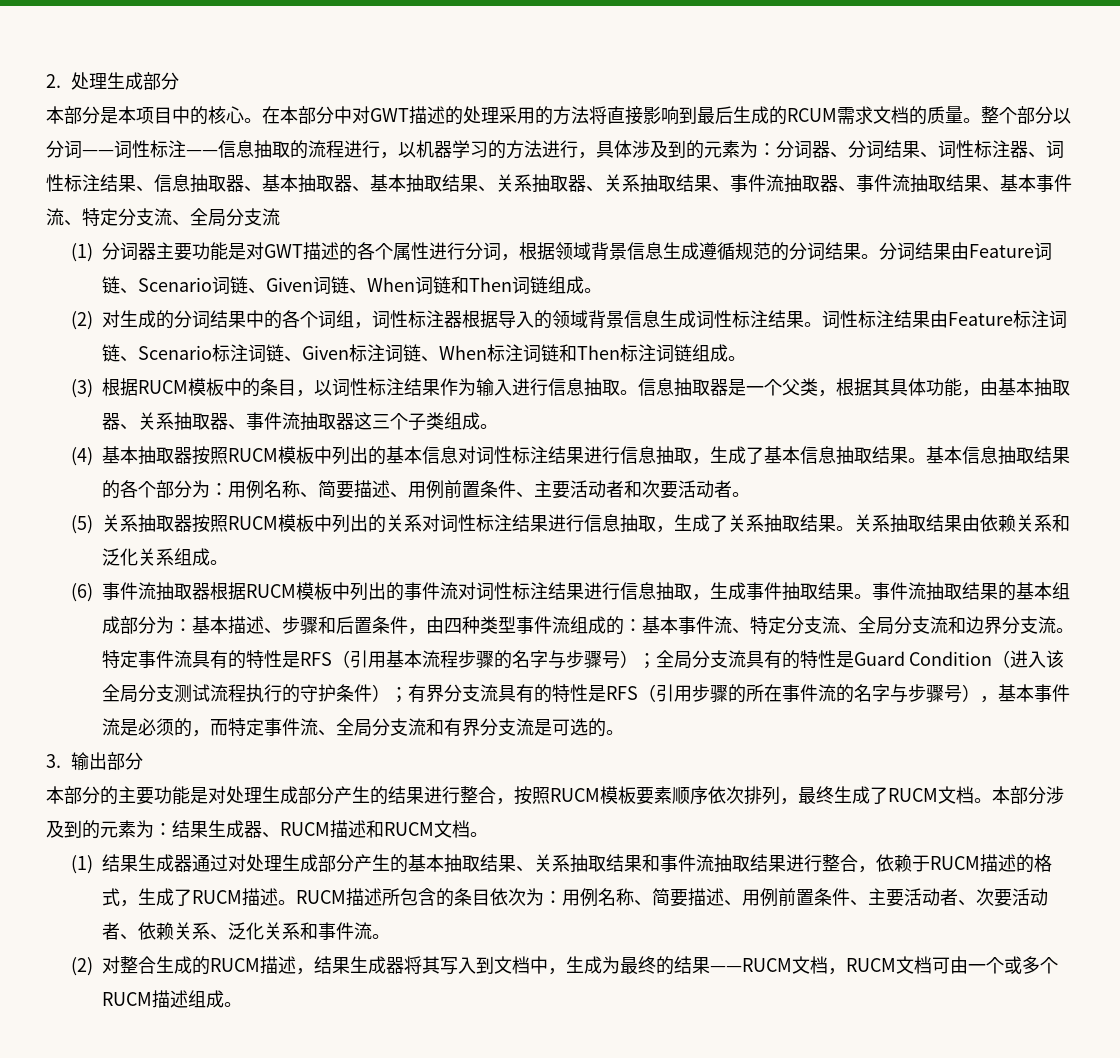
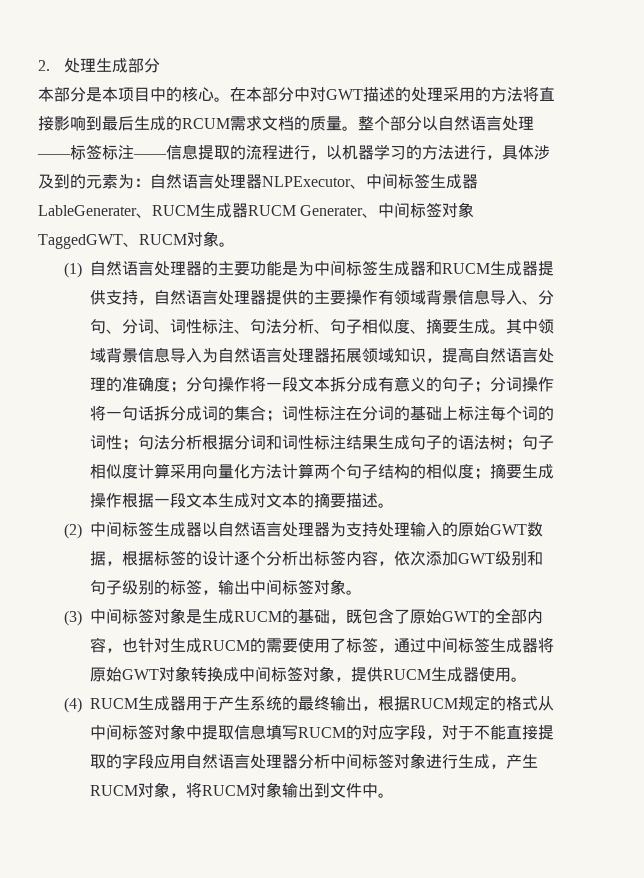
- 整个部分以分词——词性标注——信息抽取的流程进行，以机器学习的方法进行，具体涉及到的元素为：分词器、分词结果、词性标注器、词性标注结果、信息抽取器、基本抽取器、基本抽取结果、关系抽取器、关系抽取结果、事件流抽取器、事件流抽取结果、基本事件流、特定分支流、全局分支流
- (1)分词器主要功能是对GWT描述的各个属性进行分词，根据领域背景信息生成遵循规范的分词结果。分词结果由Feature词链、Scenario词链、Given词链、When词链和Then词链组成。
- (2)对生成的分词结果中的各个词组，词性标注器根据导入的领域背景信息生成词性标注结果。词性标注结果由Feature标注词链、Scenario标注词链、Given标注词链、When标注词链和Then标注词链组成。
- (3)根据RUCM模板中的条目，以词性标注结果作为输入进行信息抽取。信息抽取器是一个父类，根据其具体功能，由基本抽取器、关系抽取器、事件流抽取器这三个子类组成。
- (4)基本抽取器按照RUCM模板中列出的基本信息对词性标注结果进行信息抽取，生成了基本信息抽取结果。基本信息抽取结果的各个部分为：用例名称、简要描述、用例前置条件、主要活动者和次要活动者。
- (5)关系抽取器按照RUCM模板中列出的关系对词性标注结果进行信息抽取，生成了关系抽取结果。关系抽取结果由依赖关系和泛化关系组成。
- (6)事件流抽取器根据RUCM模板中列出的事件流对词性标注结果进行信息抽取，生成事件抽取结果。事件流抽取结果的基本组成部分为：基本描述、步骤和后置条件，由四种类型事件流组成的：基本事件流、特定分支流、全局分支流和边界分支流。特定事件流具有的特性是RFS（引用基本流程步骤的名字与步骤号）；全局分支流具有的特性是Guard Condition（进入该全局分支测试流程执行的守护条件）；有界分支流具有的特性是RFS（引用步骤的所在事件流的名字与步骤号），基本事件流是必须的，而特定事件流、全局分支流和有界分支流是可选的。
- 3.输出部分
- 本部分的主要功能是对处理生成部分产生的结果进行整合，按照RUCM模板要素顺序依次排列，最终生成了RUCM文档。本部分涉及到的元素为：结果生成器、RUCM描述和RUCM文档。
- (1)结果生成器通过对处理生成部分产生的基本抽取结果、关系抽取结果和事件流抽取结果进行整合，依赖于RUCM描述的格式，生成了RUCM描述。RUCM描述所包含的条目依次为：用例名称、简要描述、用例前置条件、主要活动者、次要活动者、依赖关系、泛化关系和事件流。
- (2)对整合生成的RUCM描述，结果生成器将其写入到文档中，生成为最终的结果——RUCM文档，RUCM文档可由一个或多个RUCM描述组成。
+ 整个部分以自然语言处理——标签标注——信息提取的流程进行，以机器学习的方法进行，具体涉及到的元素为：自然语言处理器NLPExecutor、中间标签生成器LableGenerater、RUCM生成器RUCM Generater、中间标签对象TaggedGWT、RUCM对象。
+ (1)自然语言处理器的主要功能是为中间标签生成器和RUCM生成器提供支持，自然语言处理器提供的主要操作有领域背景信息导入、分句、分词、词性标注、句法分析、句子相似度、摘要生成。其中领域背景信息导入为自然语言处理器拓展领域知识，提高自然语言处理的准确度；分句操作将一段文本拆分成有意义的句子；分词操作将一句话拆分成词的集合；词性标注在分词的基础上标注每个词的词性；句法分析根据分词和词性标注结果生成句子的语法树；句子相似度计算采用向量化方法计算两个句子结构的相似度；摘要生成操作根据一段文本生成对文本的摘要描述。
+ (2)中间标签生成器以自然语言处理器为支持处理输入的原始GWT数据，根据标签的设计逐个分析出标签内容，依次添加GWT级别和句子级别的标签，输出中间标签对象。
+ (3)中间标签对象是生成RUCM的基础，既包含了原始GWT的全部内容，也针对生成RUCM的需要使用了标签，通过中间标签生成器将原始GWT对象转换成中间标签对象，提供RUCM生成器使用。
+ (4) RUCM生成器用于产生系统的最终输出，根据RUCM规定的格式从中间标签对象中提取信息填写RUCM的对应字段，对于不能直接提取的字段应用自然语言处理器分析中间标签对象进行生成，产生RUCM对象，将RUCM对象输出到文件中。

